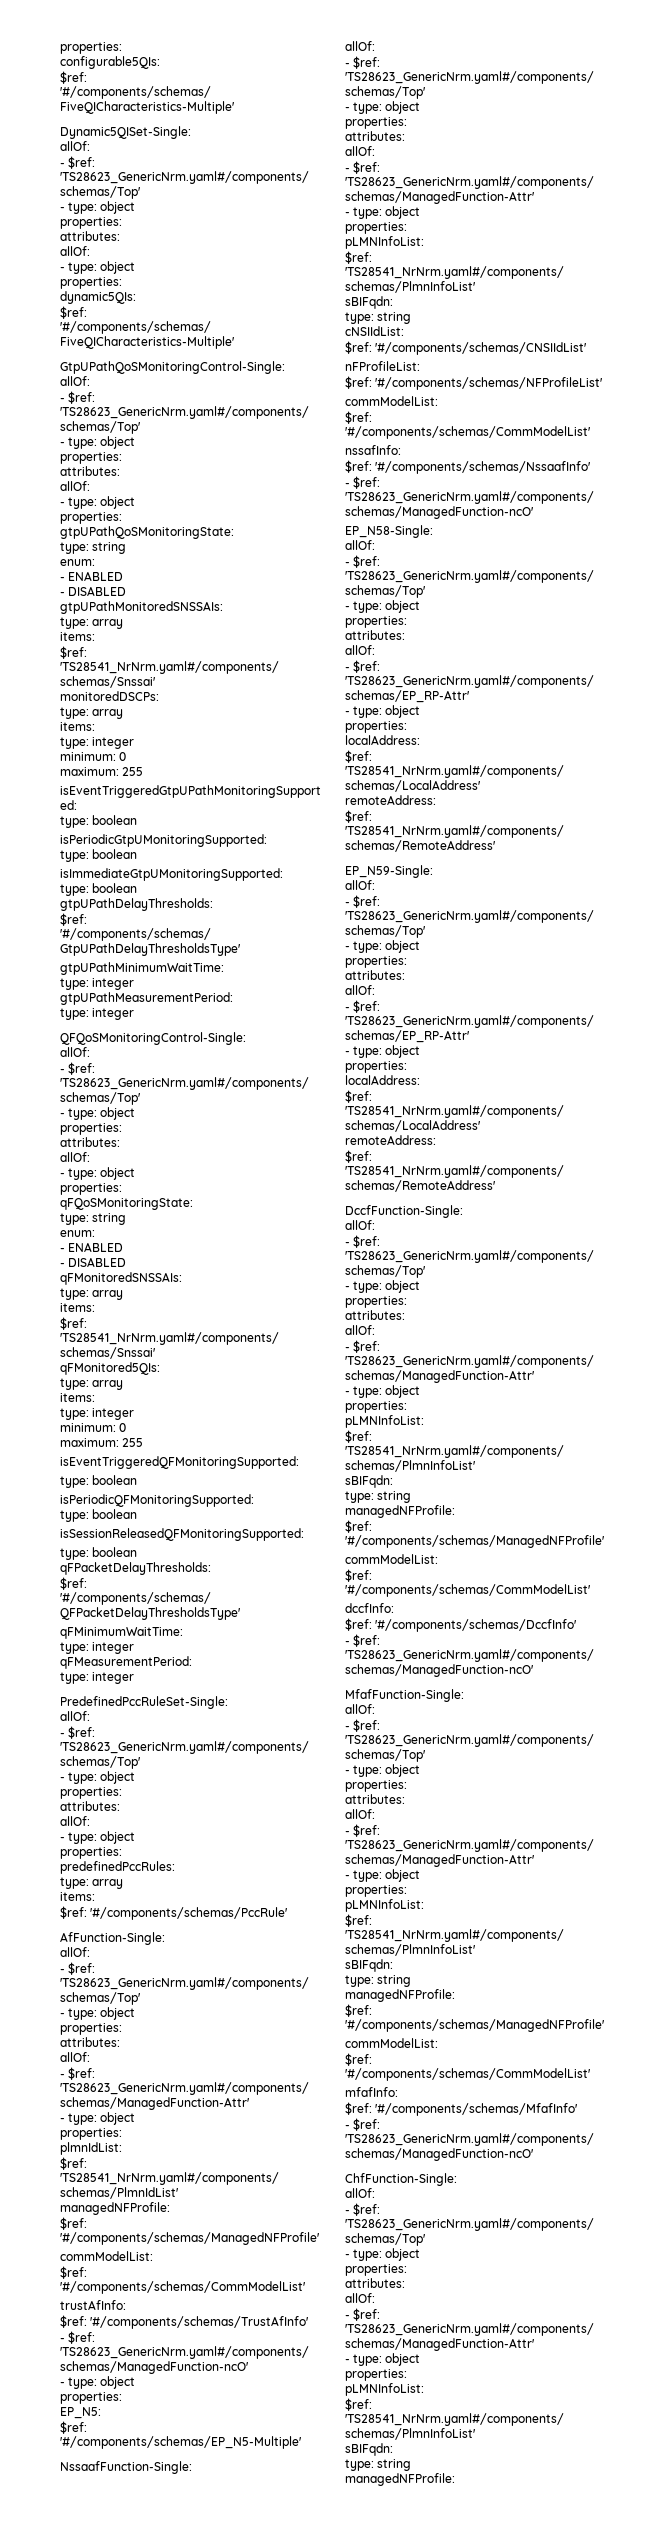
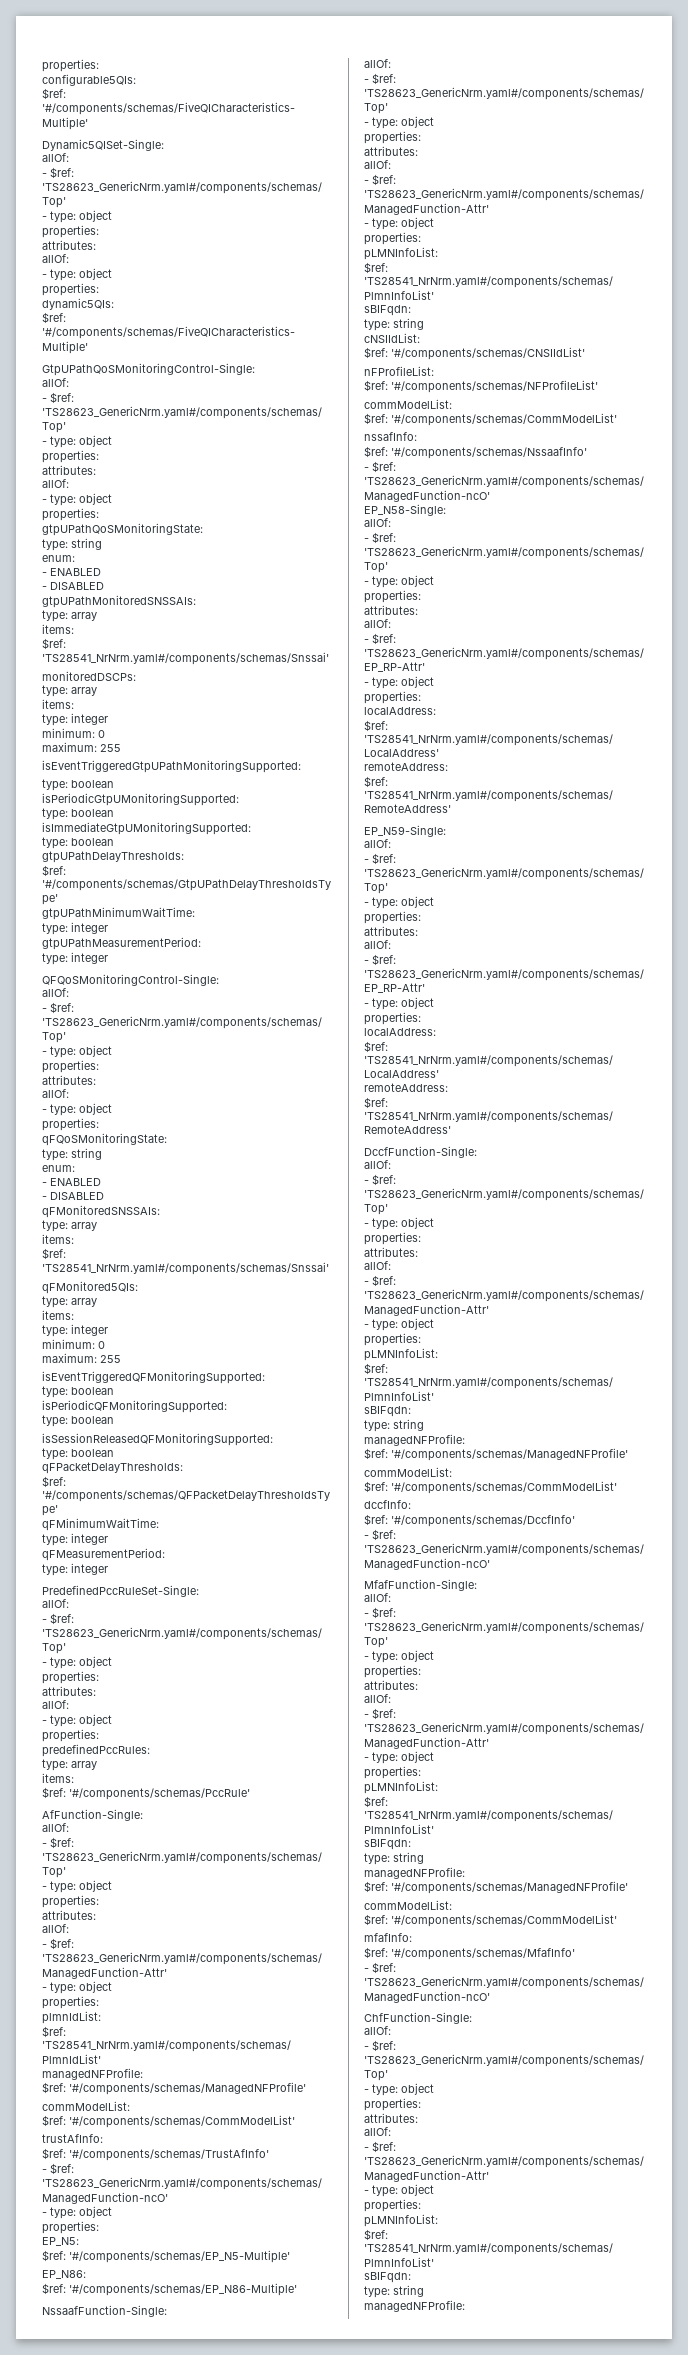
+ EP_N86:
+ $ref: '#/components/schemas/EP_N86-Multiple'

